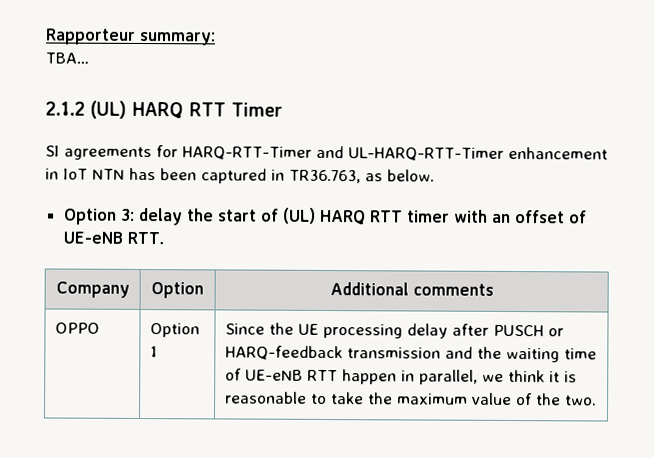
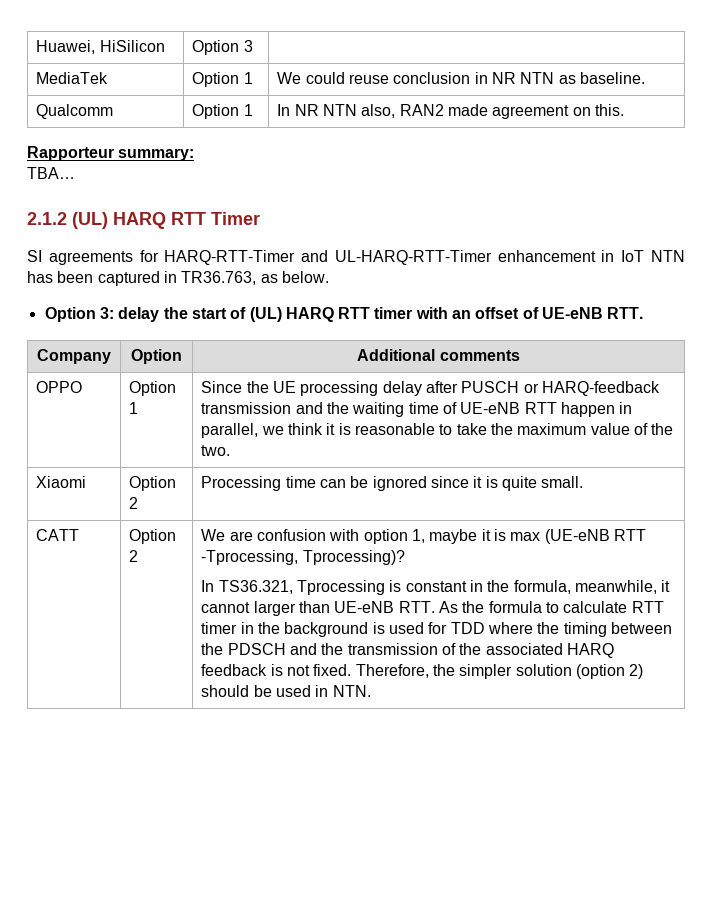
+ Huawei, HiSilicon | Option 3 |
+ MediaTek | Option 1 | We could reuse conclusion in NR NTN as baseline.
+ Qualcomm | Option 1 | In NR NTN also, RAN2 made agreement on this.
+ Xiaomi | Option 2 | Processing time can be ignored since it is quite small.
+ CATT | Option 2 | We are confusion with option 1, maybe it is max (UE-eNB RTT -Tprocessing, Tprocessing)?
+ In TS36.321, Tprocessing is constant in the formula, meanwhile, it cannot larger than UE-eNB RTT. As the formula to calculate RTT timer in the background is used for TDD where the timing between the PDSCH and the transmission of the associated HARQ feedback is not fixed. Therefore, the simpler solution (option 2) should be used in NTN.

